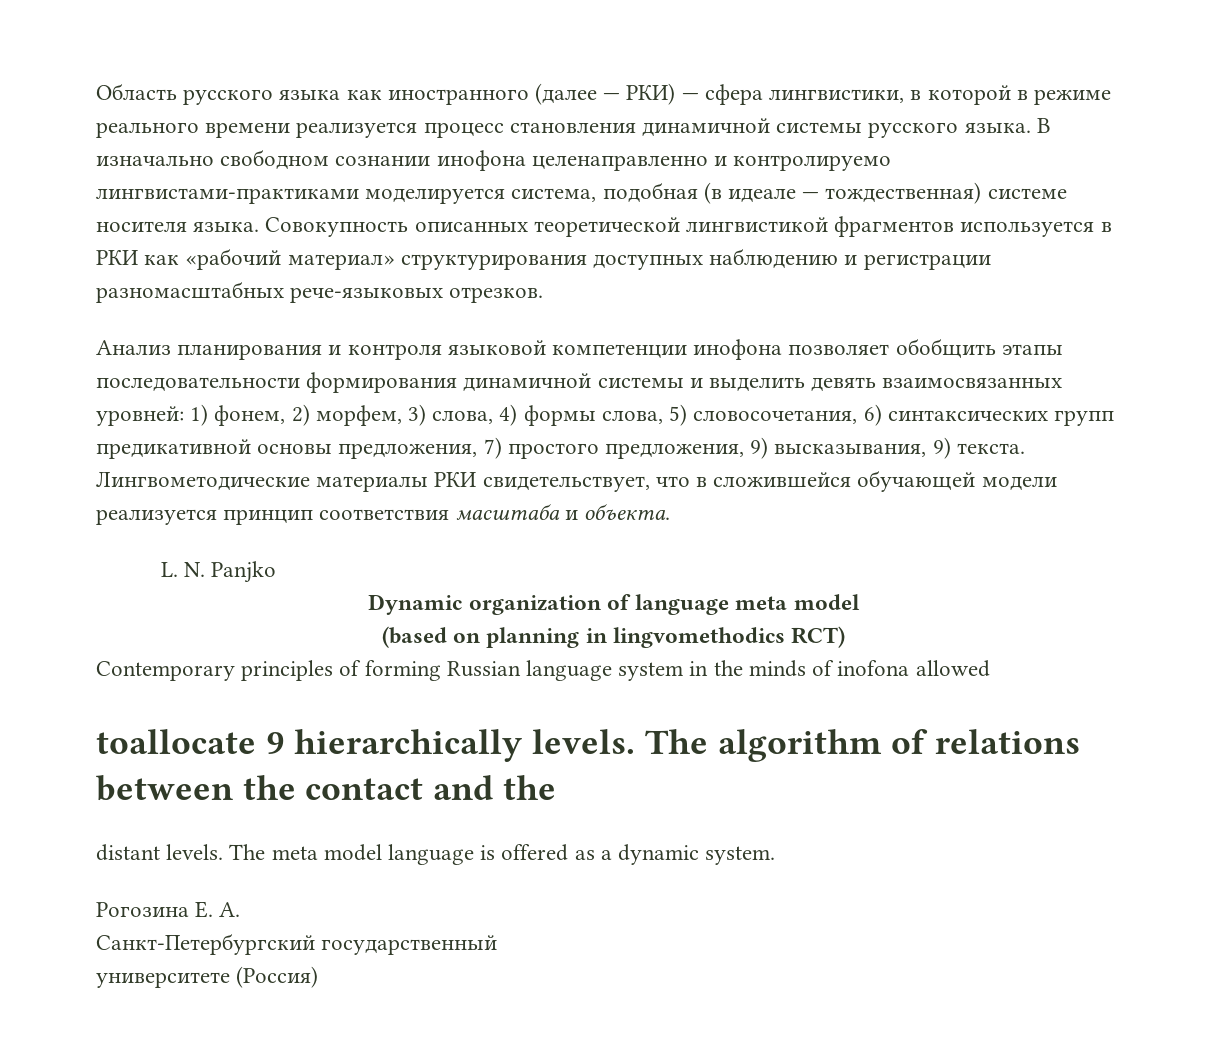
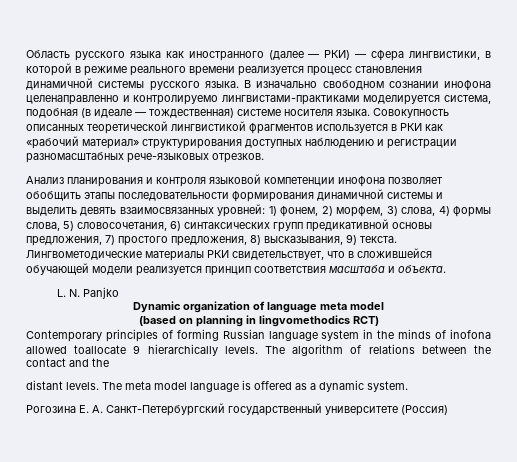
- Анализ планирования и контроля языковой компетенции инофона позволяет обобщить этапы последовательности формирования динамичной системы и выделить девять взаимосвязанных уровней: 1) фонем, 2) морфем, 3) слова, 4) формы слова, 5) словосочетания, 6) синтаксических групп предикативной основы предложения, 7) простого предложения, 9) высказывания, 9) текста.
+ Анализ планирования и контроля языковой компетенции инофона позволяет обобщить этапы последовательности формирования динамичной системы и выделить девять взаимосвязанных уровней: 1) фонем, 2) морфем, 3) слова, 4) формы слова, 5) словосочетания, 6) синтаксических групп предикативной основы предложения, 7) простого предложения, 8) высказывания, 9) текста.
- Contemporary principles of forming Russian language system in the minds of inofona allowed
- toallocate 9 hierarchically levels.
+ Contemporary principles of forming Russian language system in the minds of inofona allowed toallocate 9 hierarchically levels.
- Рогозина Е. А.
- Санкт-Петербургский государственный
- университете (Россия)
+ Рогозина Е. А. Санкт-Петербургский государственный университете (Россия)

